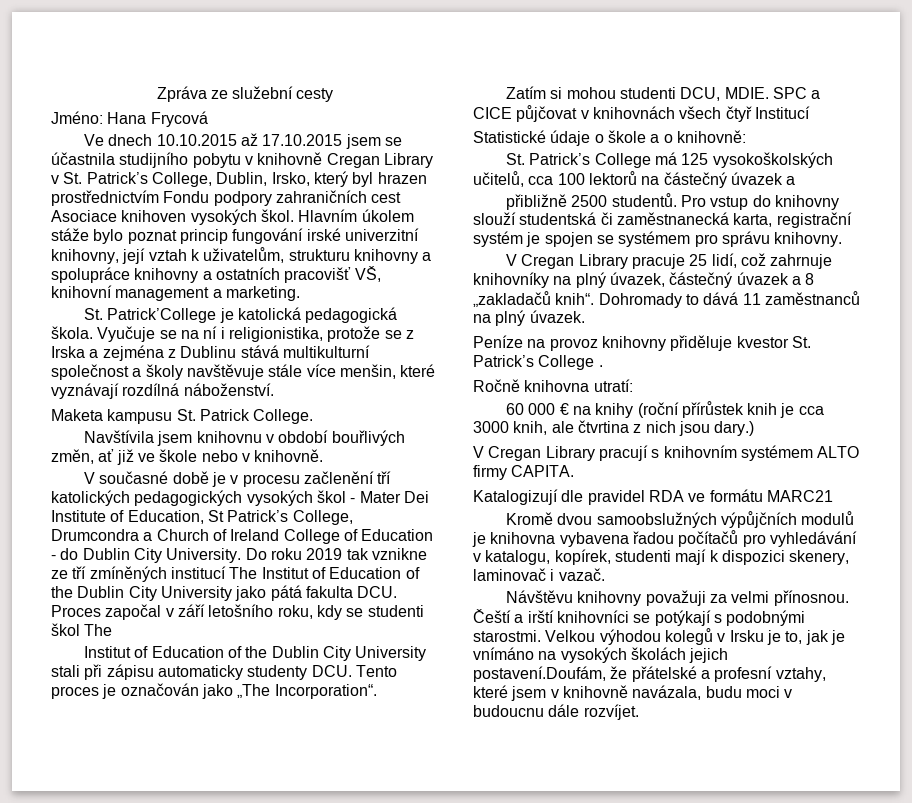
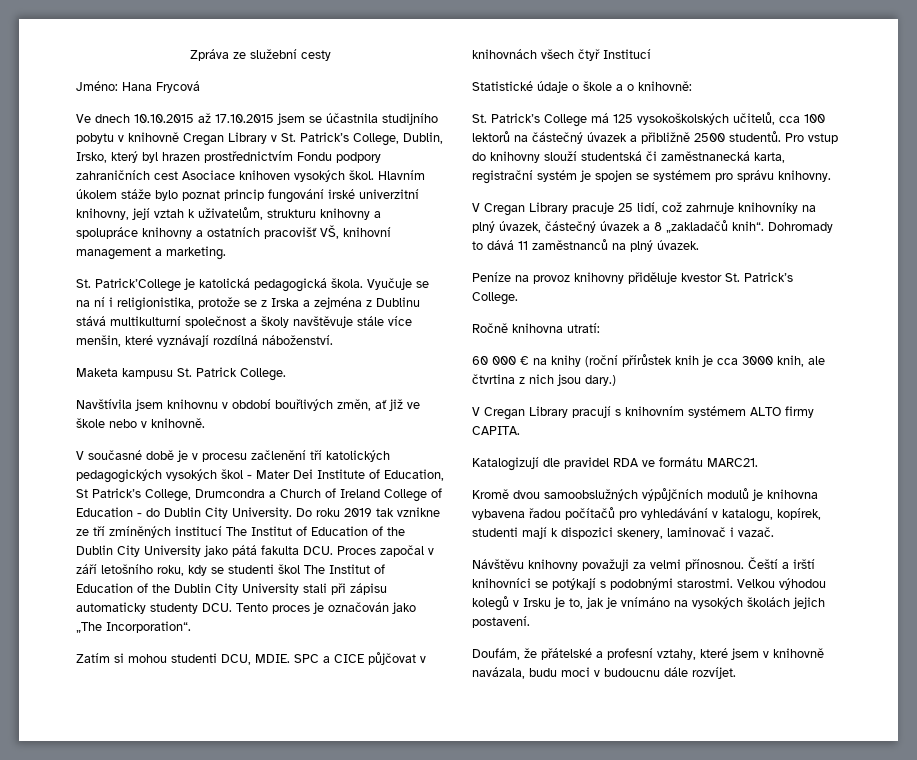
- Do roku 2019 tak vznikne ze tří zmíněných institucí The Institut of Education of the Dublin City University jako pátá fakulta DCU. Proces započal v září letošního roku, kdy se studenti škol The
- Institut of Education of the Dublin City University stali při zápisu automaticky studenty DCU. Tento proces je označován jako „The Incorporation“.
+ Do roku 2019 tak vznikne ze tří zmíněných institucí The Institut of Education of the Dublin City University jako pátá fakulta DCU. Proces započal v září letošního roku, kdy se studenti škol The Institut of Education of the Dublin City University stali při zápisu automaticky studenty DCU. Tento proces je označován jako „The Incorporation“.
- St. Patrick’s College má 125 vysokoškolských učitelů, cca 100 lektorů na částečný úvazek a
- přibližně 2500 studentů.
+ St. Patrick’s College má 125 vysokoškolských učitelů, cca 100 lektorů na částečný úvazek a přibližně 2500 studentů.
- Peníze na provoz knihovny přiděluje kvestor St. Patrick’s College .
+ Peníze na provoz knihovny přiděluje kvestor St. Patrick’s College.
- Katalogizují dle pravidel RDA ve formátu MARC21
+ Katalogizují dle pravidel RDA ve formátu MARC21.
- Velkou výhodou kolegů v Irsku je to, jak je vnímáno na vysokých školách jejich postavení.Doufám, že přátelské a profesní vztahy, které jsem v knihovně navázala, budu moci v budoucnu dále rozvíjet.
+ Velkou výhodou kolegů v Irsku je to, jak je vnímáno na vysokých školách jejich postavení.
+ Doufám, že přátelské a profesní vztahy, které jsem v knihovně navázala, budu moci v budoucnu dále rozvíjet.

